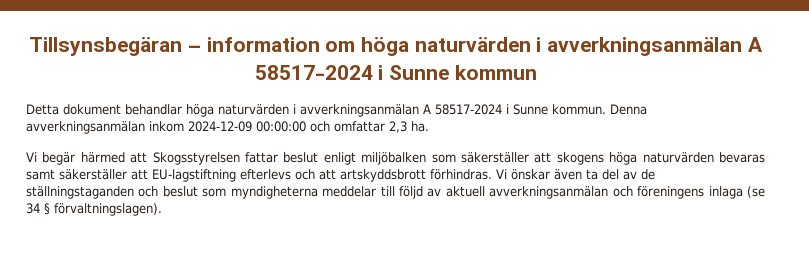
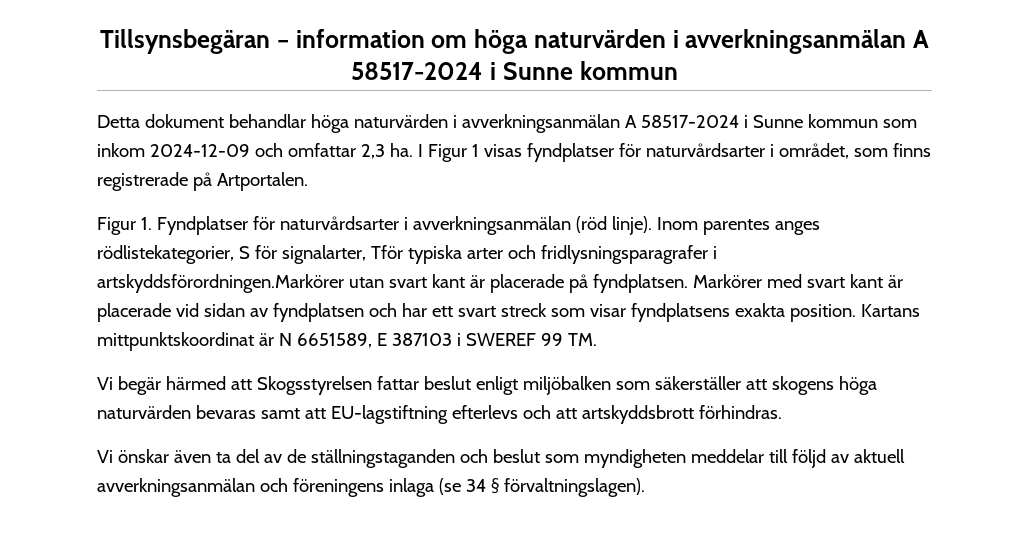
- Detta dokument behandlar höga naturvärden i avverkningsanmälan A 58517-2024 i Sunne kommun. Denna avverkningsanmälan inkom 2024-12-09 00:00:00 och omfattar 2,3 ha.
+ Detta dokument behandlar höga naturvärden i avverkningsanmälan A 58517-2024 i Sunne kommun som inkom 2024-12-09 och omfattar 2,3 ha. I Figur 1 visas fyndplatser för naturvårdsarter i området, som finns registrerade på Artportalen.
+ Figur 1. Fyndplatser för naturvårdsarter i avverkningsanmälan (röd linje). Inom parentes anges rödlistekategorier, S för signalarter, Tför typiska arter och fridlysningsparagrafer i artskyddsförordningen.Markörer utan svart kant är placerade på fyndplatsen. Markörer med svart kant är placerade vid sidan av fyndplatsen och har ett svart streck som visar fyndplatsens exakta position. Kartans mittpunktskoordinat är N 6651589, E 387103 i SWEREF 99 TM.
- Vi begär härmed att Skogsstyrelsen fattar beslut enligt miljöbalken som säkerställer att skogens höga naturvärden bevaras samt säkerställer att EU-lagstiftning efterlevs och att artskyddsbrott förhindras. Vi önskar även ta del av de ställningstaganden och beslut som myndigheterna meddelar till följd av aktuell avverkningsanmälan och föreningens inlaga (se 34 § förvaltningslagen).
+ Vi begär härmed att Skogsstyrelsen fattar beslut enligt miljöbalken som säkerställer att skogens höga naturvärden bevaras samt att EU-lagstiftning efterlevs och att artskyddsbrott förhindras.
+ Vi önskar även ta del av de ställningstaganden och beslut som myndigheten meddelar till följd av aktuell avverkningsanmälan och föreningens inlaga (se 34 § förvaltningslagen).

